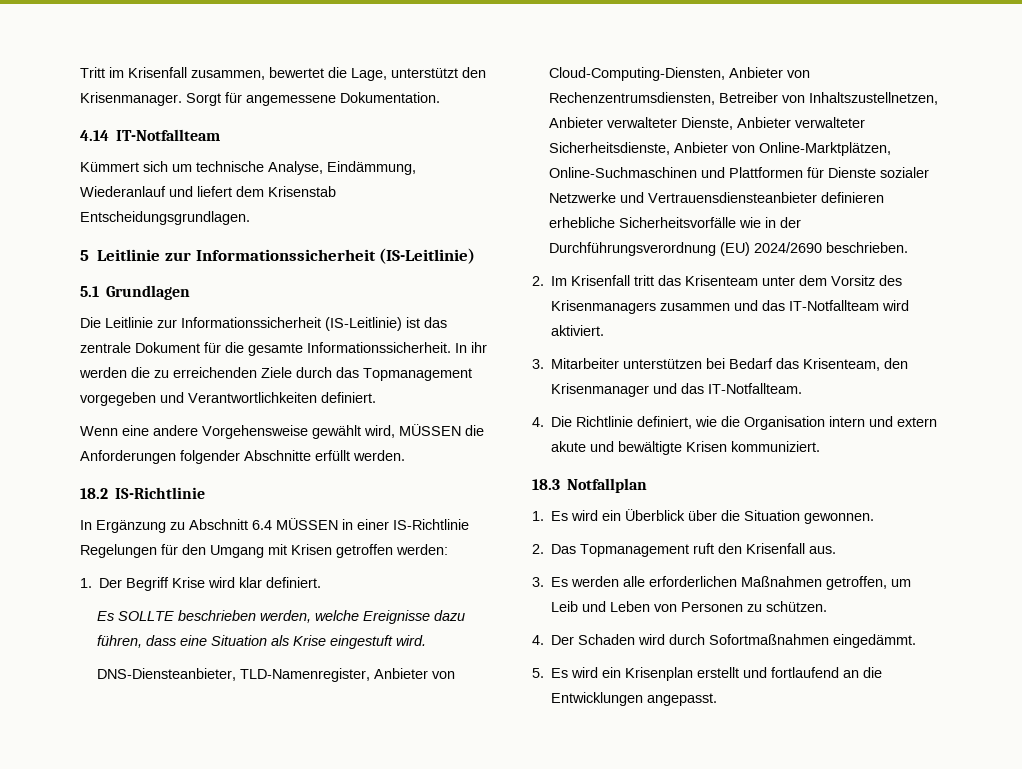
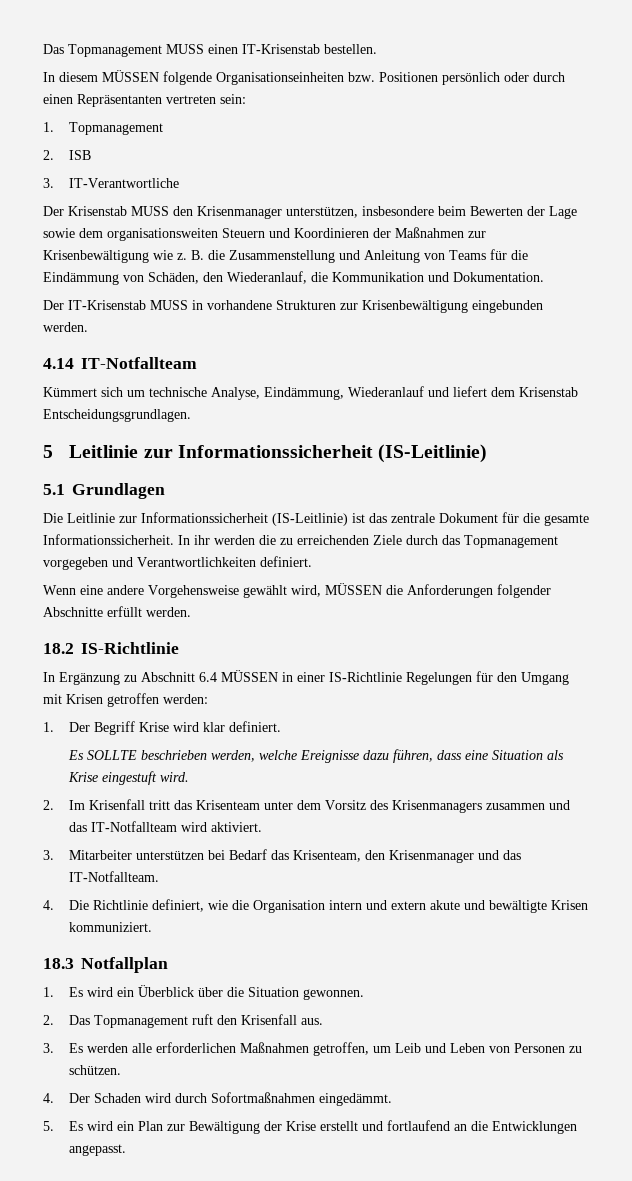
- Tritt im Krisenfall zusammen, bewertet die Lage, unterstützt den Krisenmanager. Sorgt für angemessene Dokumentation.
+ Das Topmanagement MUSS einen IT-Krisenstab bestellen.
+ In diesem MÜSSEN folgende Organisationseinheiten bzw. Positionen persönlich oder durch einen Repräsentanten vertreten sein:
+ 1. Topmanagement
+ 2. ISB
+ 3. IT-Verantwortliche
+ Der Krisenstab MUSS den Krisenmanager unterstützen, insbesondere beim Bewerten der Lage sowie dem organisationsweiten Steuern und Koordinieren der Maßnahmen zur Krisenbewältigung wie z. B. die Zusammenstellung und Anleitung von Teams für die Eindämmung von Schäden, den Wiederanlauf, die Kommunikation und Dokumentation.
+ Der IT-Krisenstab MUSS in vorhandene Strukturen zur Krisenbewältigung eingebunden werden.
- DNS-Diensteanbieter, TLD-Namenregister, Anbieter von Cloud-Computing-Diensten, Anbieter von Rechenzentrumsdiensten, Betreiber von Inhaltszustellnetzen, Anbieter verwalteter Dienste, Anbieter verwalteter Sicherheitsdienste, Anbieter von Online-Marktplätzen, Online-Suchmaschinen und Plattformen für Dienste sozialer Netzwerke und Vertrauensdiensteanbieter definieren erhebliche Sicherheitsvorfälle wie in der Durchführungsverordnung (EU) 2024/2690 beschrieben.
- 5. Es wird ein Krisenplan erstellt und fortlaufend an die Entwicklungen angepasst.
+ 5. Es wird ein Plan zur Bewältigung der Krise erstellt und fortlaufend an die Entwicklungen angepasst.

